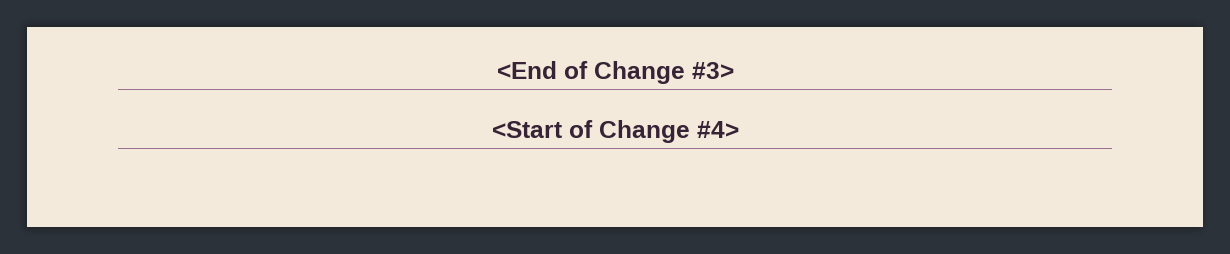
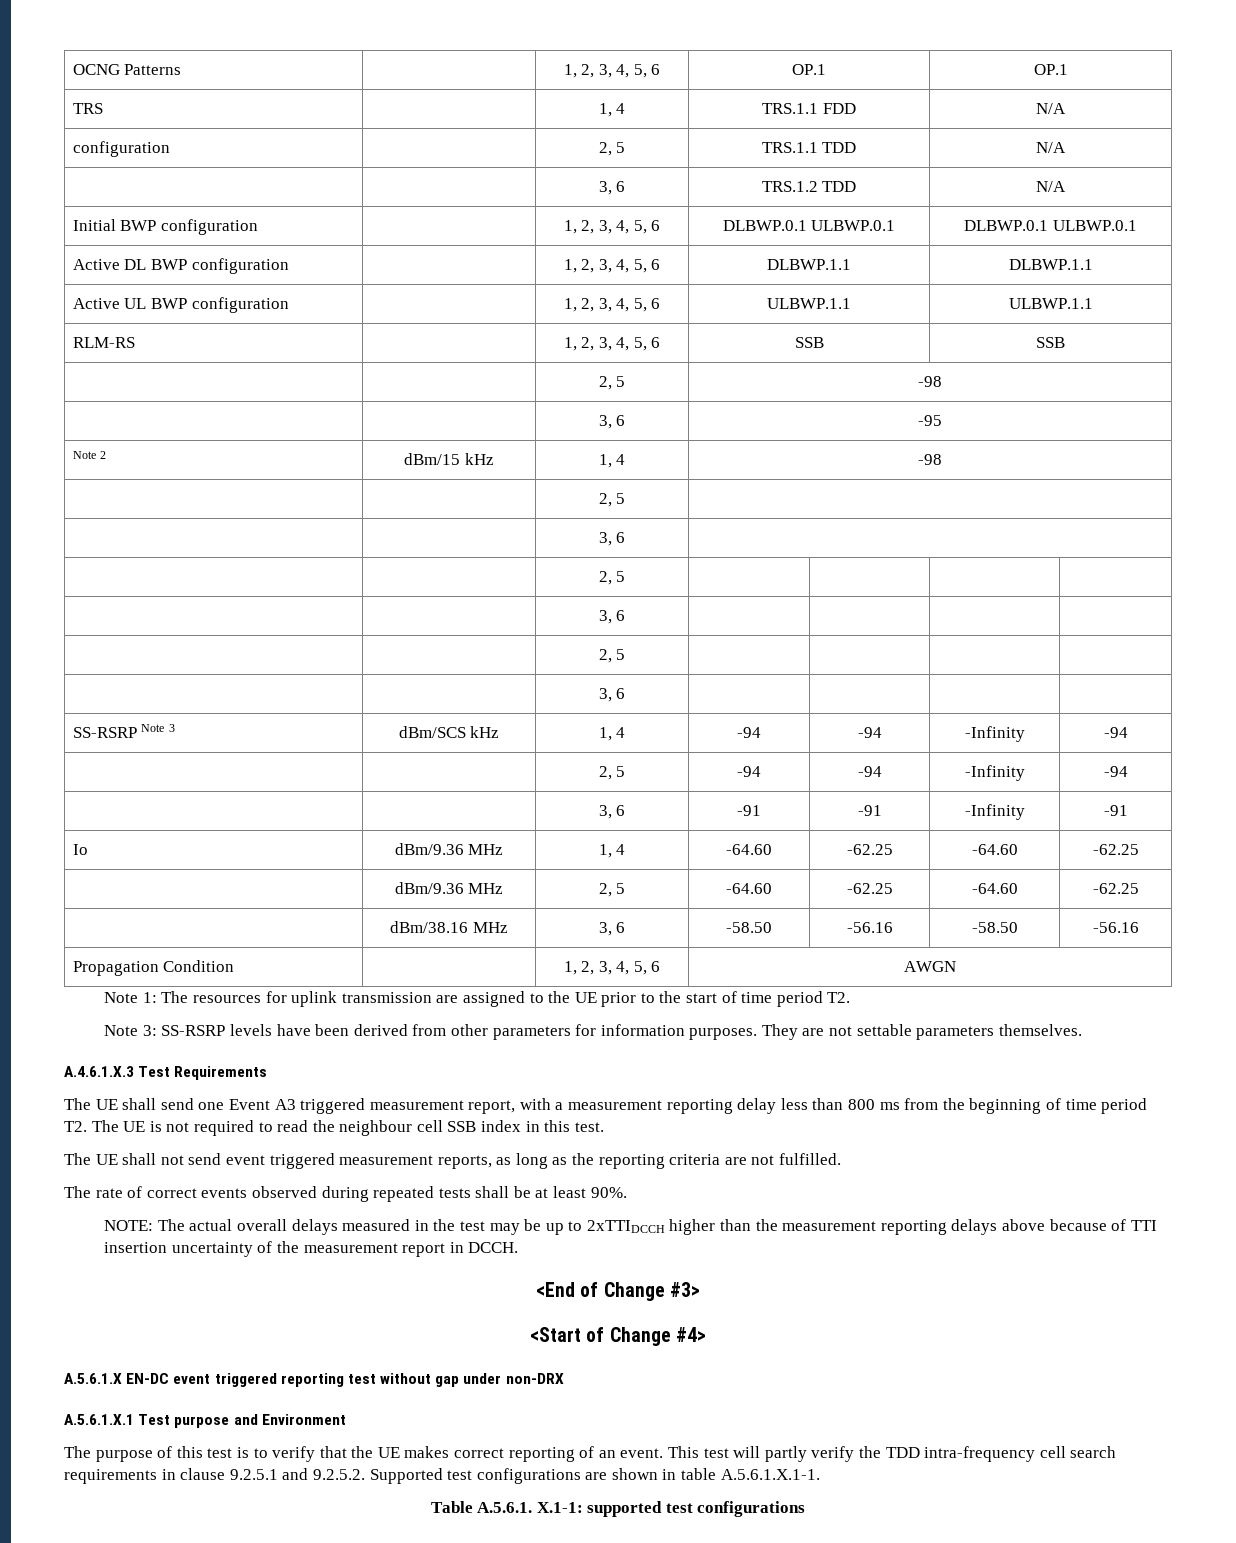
+ OCNG Patterns | | 1, 2, 3, 4, 5, 6 | OP.1 | OP.1
+ TRS | | 1, 4 | TRS.1.1 FDD | N/A
+ configuration | | 2, 5 | TRS.1.1 TDD | N/A
+ | | 3, 6 | TRS.1.2 TDD | N/A
+ Initial BWP configuration | | 1, 2, 3, 4, 5, 6 | DLBWP.0.1 ULBWP.0.1 | DLBWP.0.1 ULBWP.0.1
+ Active DL BWP configuration | | 1, 2, 3, 4, 5, 6 | DLBWP.1.1 | DLBWP.1.1
+ Active UL BWP configuration | | 1, 2, 3, 4, 5, 6 | ULBWP.1.1 | ULBWP.1.1
+ RLM-RS | | 1, 2, 3, 4, 5, 6 | SSB | SSB
+ | | 2, 5 | -98
+ | | 3, 6 | -95
+ Note 2 | dBm/15 kHz | 1, 4 | -98
+ | | 2, 5 |
+ | | 3, 6 |
+ | | 2, 5 | | | |
+ | | 3, 6 | | | |
+ | | 2, 5 | | | |
+ | | 3, 6 | | | |
+ SS-RSRP Note 3 | dBm/SCS kHz | 1, 4 | -94 | -94 | -Infinity | -94
+ | | 2, 5 | -94 | -94 | -Infinity | -94
+ | | 3, 6 | -91 | -91 | -Infinity | -91
+ Io | dBm/9.36 MHz | 1, 4 | -64.60 | -62.25 | -64.60 | -62.25
+ | dBm/9.36 MHz | 2, 5 | -64.60 | -62.25 | -64.60 | -62.25
+ | dBm/38.16 MHz | 3, 6 | -58.50 | -56.16 | -58.50 | -56.16
+ Propagation Condition | | 1, 2, 3, 4, 5, 6 | AWGN
+ Note 1: The resources for uplink transmission are assigned to the UE prior to the start of time period T2.
+ Note 3: SS-RSRP levels have been derived from other parameters for information purposes. They are not settable parameters themselves.
+ A.4.6.1.X.3 Test Requirements
+ The UE shall send one Event A3 triggered measurement report, with a measurement reporting delay less than 800 ms from the beginning of time period T2. The UE is not required to read the neighbour cell SSB index in this test.
+ The UE shall not send event triggered measurement reports, as long as the reporting criteria are not fulfilled.
+ The rate of correct events observed during repeated tests shall be at least 90%.
+ NOTE: The actual overall delays measured in the test may be up to 2xTTIDCCH higher than the measurement reporting delays above because of TTI insertion uncertainty of the measurement report in DCCH.
+ A.5.6.1.X EN-DC event triggered reporting test without gap under non-DRX
+ A.5.6.1.X.1 Test purpose and Environment
+ The purpose of this test is to verify that the UE makes correct reporting of an event. This test will partly verify the TDD intra-frequency cell search requirements in clause 9.2.5.1 and 9.2.5.2. Supported test configurations are shown in table A.5.6.1.X.1-1.
+ Table A.5.6.1. X.1-1: supported test configurations

